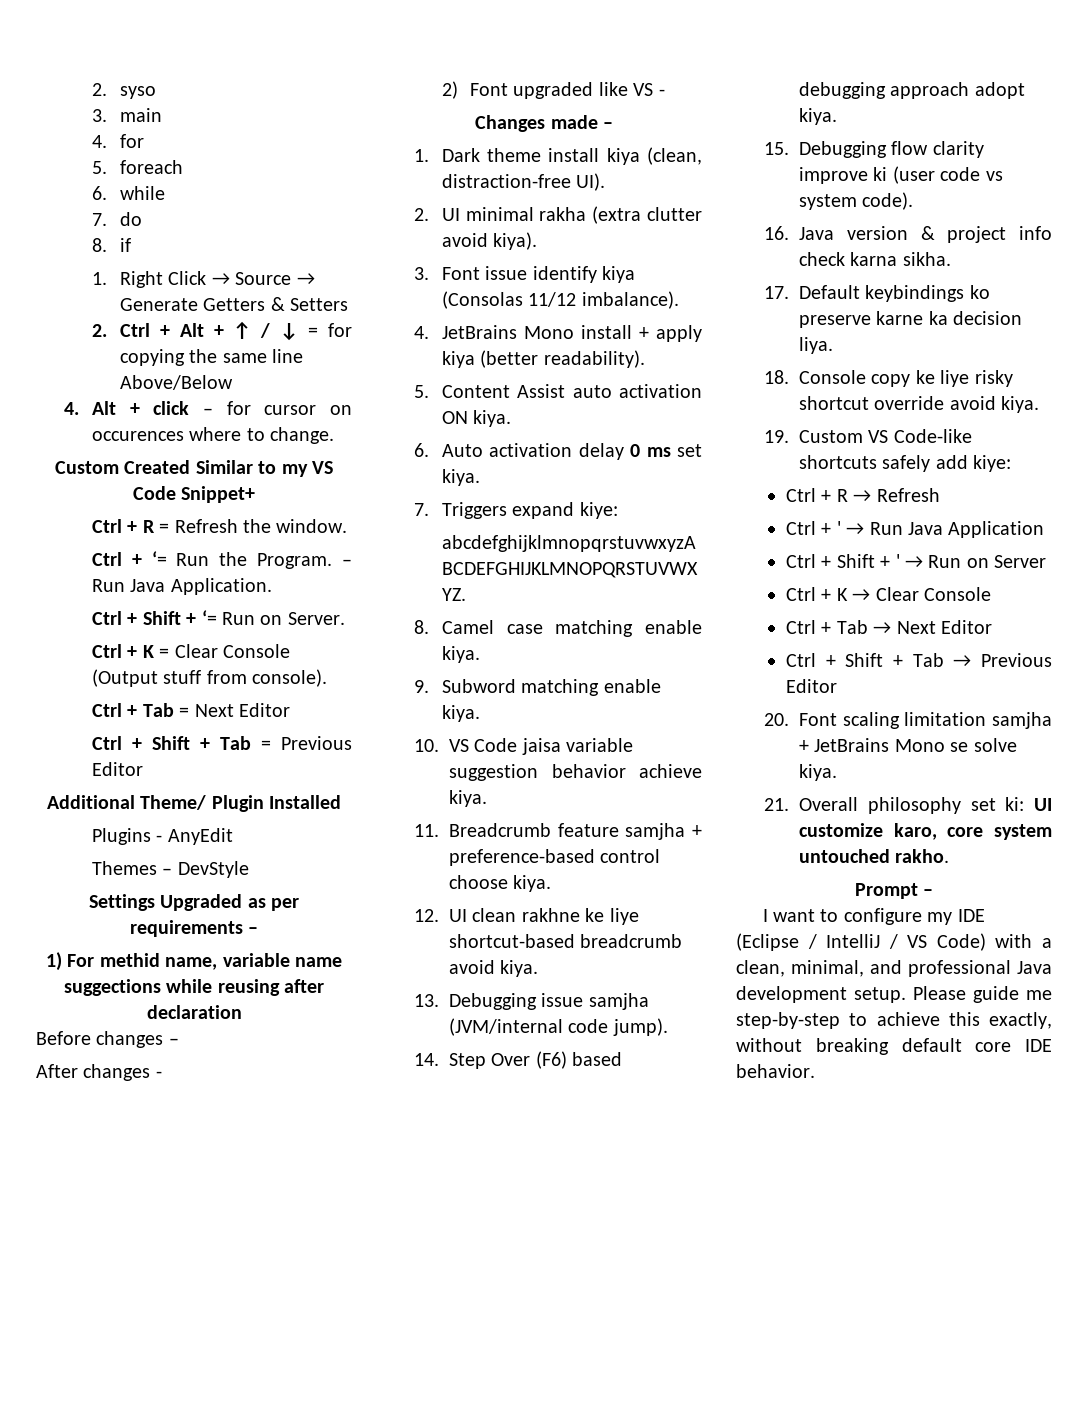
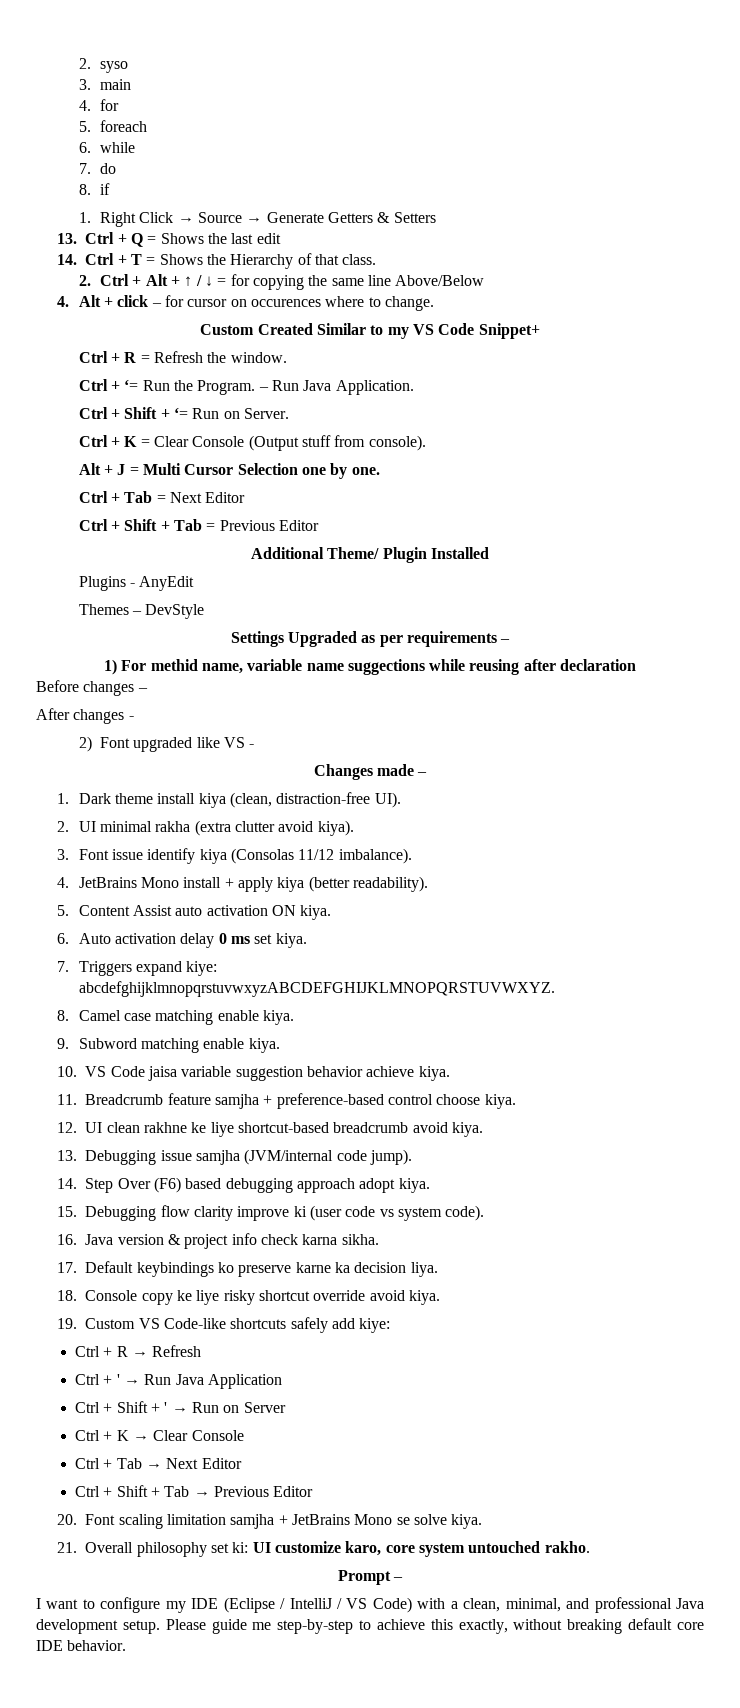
+ 13. Ctrl + Q = Shows the last edit
+ 14. Ctrl + T = Shows the Hierarchy of that class.
+ Alt + J = Multi Cursor Selection one by one.

